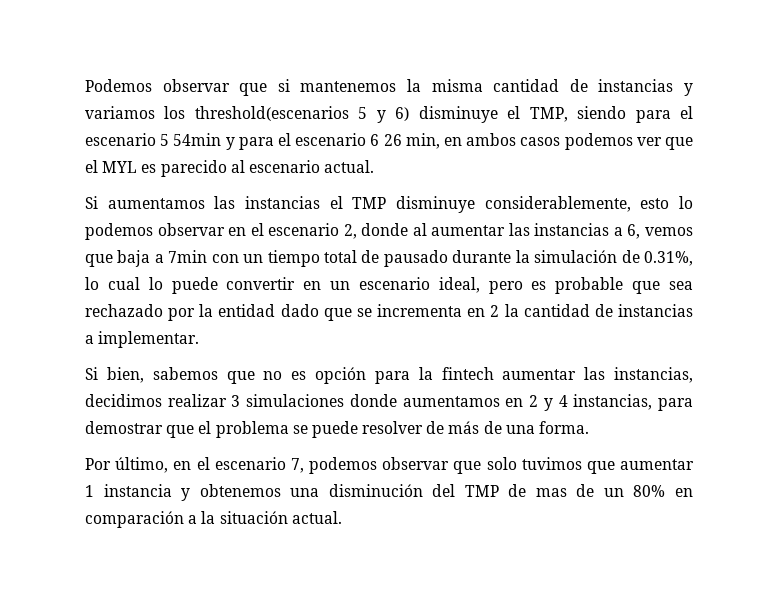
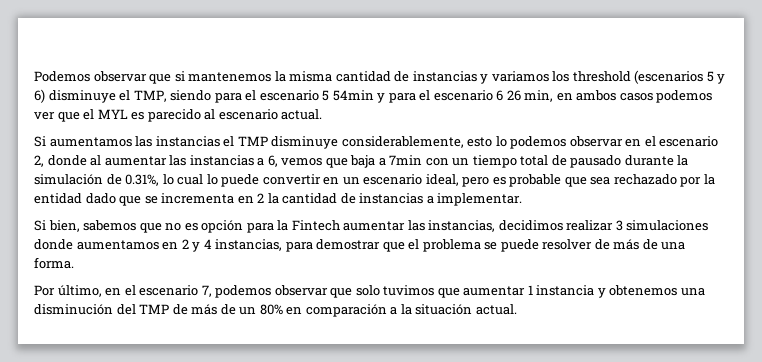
- Podemos observar que si mantenemos la misma cantidad de instancias y variamos los threshold(escenarios 5 y 6) disminuye el TMP, siendo para el escenario 5 54min y para el escenario 6 26 min, en ambos casos podemos ver que el MYL es parecido al escenario actual.
+ Podemos observar que si mantenemos la misma cantidad de instancias y variamos los threshold (escenarios 5 y 6) disminuye el TMP, siendo para el escenario 5 54min y para el escenario 6 26 min, en ambos casos podemos ver que el MYL es parecido al escenario actual.
- Si bien, sabemos que no es opción para la fintech aumentar las instancias, decidimos realizar 3 simulaciones donde aumentamos en 2 y 4 instancias, para demostrar que el problema se puede resolver de más de una forma.
+ Si bien, sabemos que no es opción para la Fintech aumentar las instancias, decidimos realizar 3 simulaciones donde aumentamos en 2 y 4 instancias, para demostrar que el problema se puede resolver de más de una forma.
- Por último, en el escenario 7, podemos observar que solo tuvimos que aumentar 1 instancia y obtenemos una disminución del TMP de mas de un 80% en comparación a la situación actual.
+ Por último, en el escenario 7, podemos observar que solo tuvimos que aumentar 1 instancia y obtenemos una disminución del TMP de más de un 80% en comparación a la situación actual.

